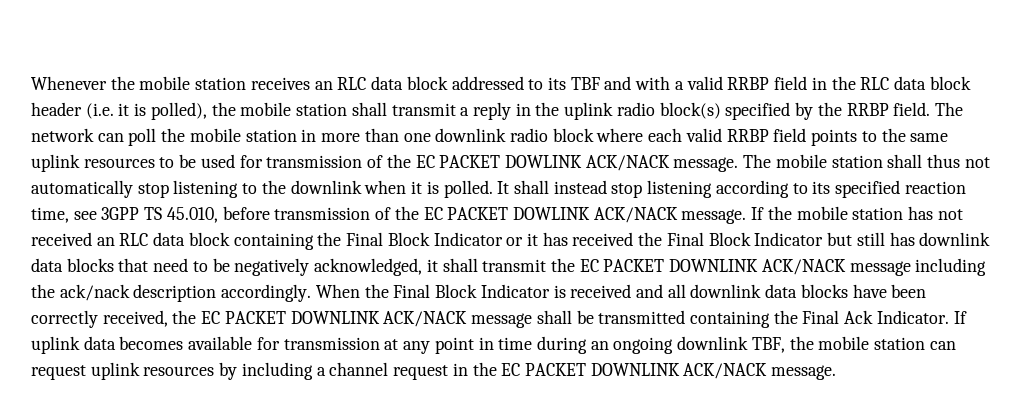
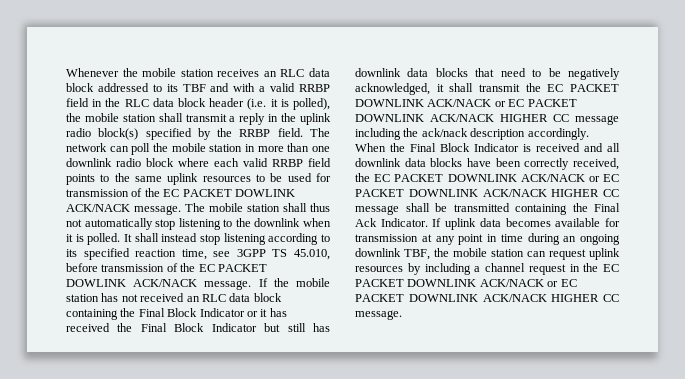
- If the mobile station has not received an RLC data block containing the Final Block Indicator or it has received the Final Block Indicator but still has downlink data blocks that need to be negatively acknowledged, it shall transmit the EC PACKET DOWNLINK ACK/NACK message including the ack/nack description accordingly.
+ If the mobile station has not received an RLC data block containing the Final Block Indicator or it has received the Final Block Indicator but still has downlink data blocks that need to be negatively acknowledged, it shall transmit the EC PACKET DOWNLINK ACK/NACK or EC PACKET DOWNLINK ACK/NACK HIGHER CC message including the ack/nack description accordingly.
- When the Final Block Indicator is received and all downlink data blocks have been correctly received, the EC PACKET DOWNLINK ACK/NACK message shall be transmitted containing the Final Ack Indicator.
+ When the Final Block Indicator is received and all downlink data blocks have been correctly received, the EC PACKET DOWNLINK ACK/NACK or EC PACKET DOWNLINK ACK/NACK HIGHER CC message shall be transmitted containing the Final Ack Indicator.
- If uplink data becomes available for transmission at any point in time during an ongoing downlink TBF, the mobile station can request uplink resources by including a channel request in the EC PACKET DOWNLINK ACK/NACK message.
+ If uplink data becomes available for transmission at any point in time during an ongoing downlink TBF, the mobile station can request uplink resources by including a channel request in the EC PACKET DOWNLINK ACK/NACK or EC PACKET DOWNLINK ACK/NACK HIGHER CC message.

